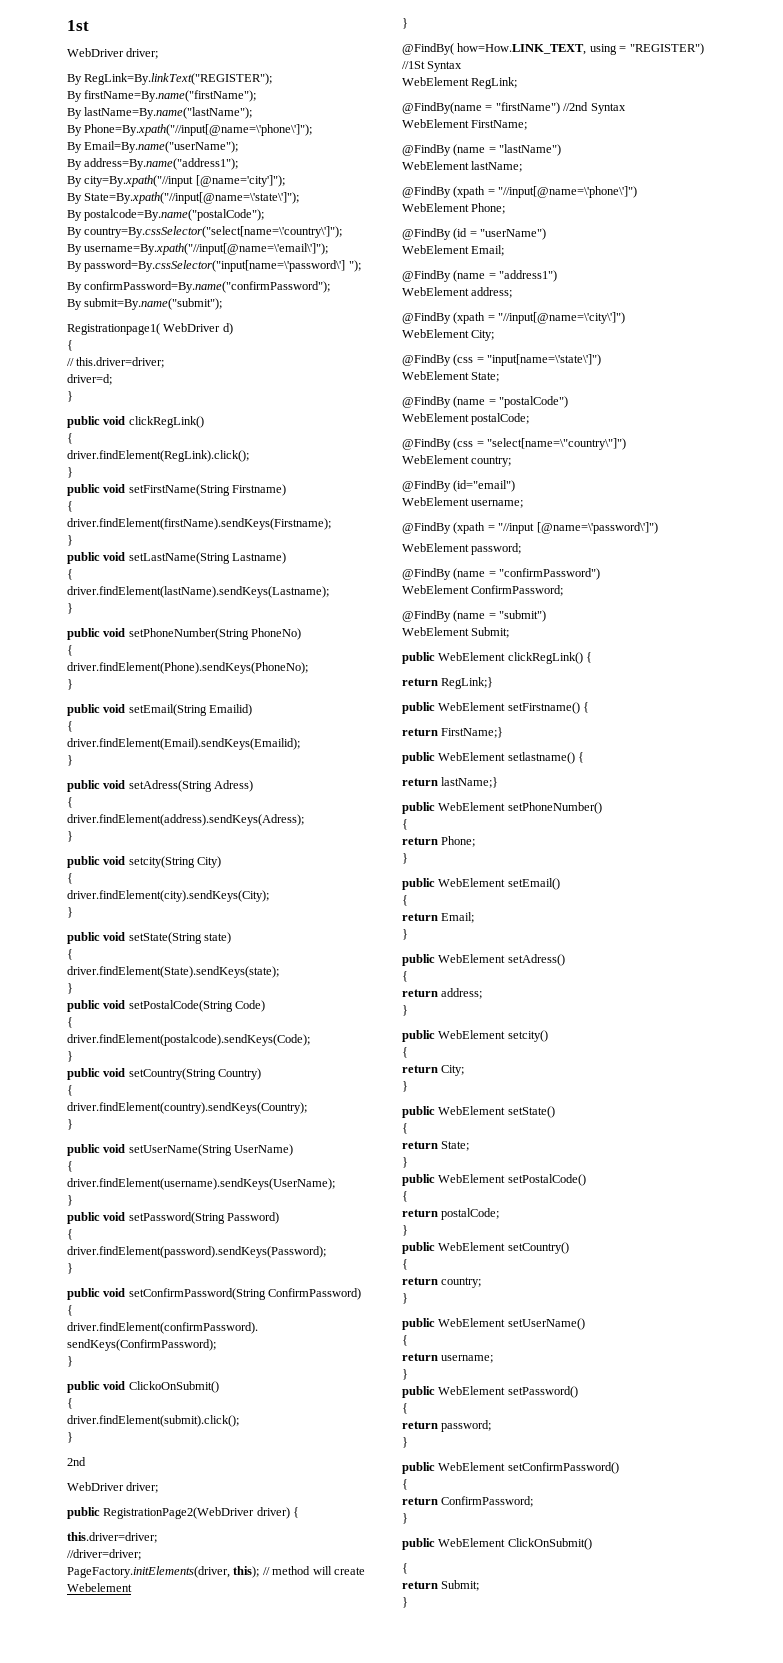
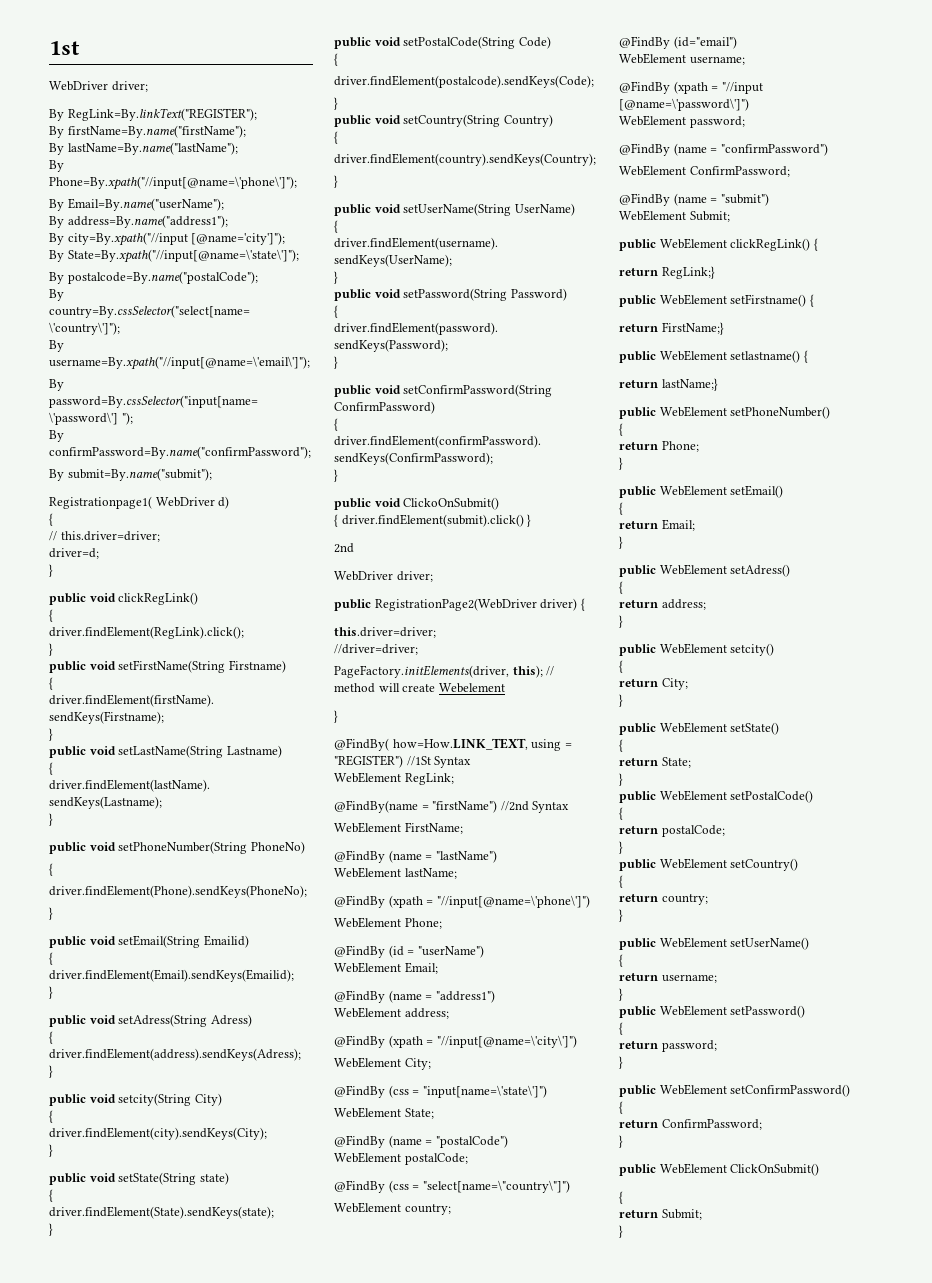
  public void ClickoOnSubmit()
- {
- driver.findElement(submit).click();
- }
+ { driver.findElement(submit).click() }

